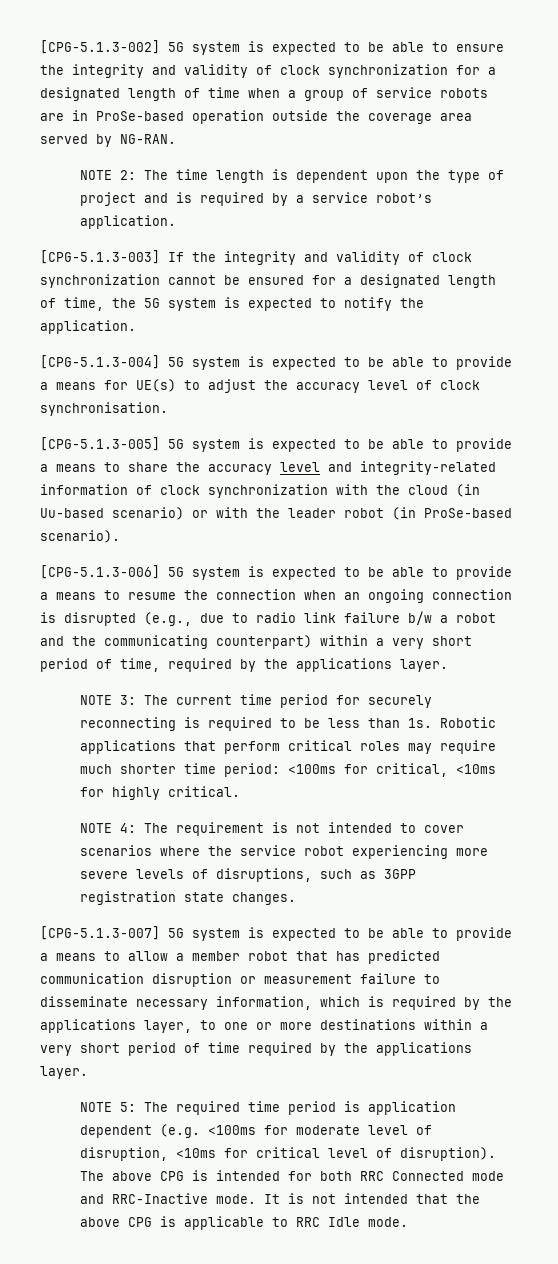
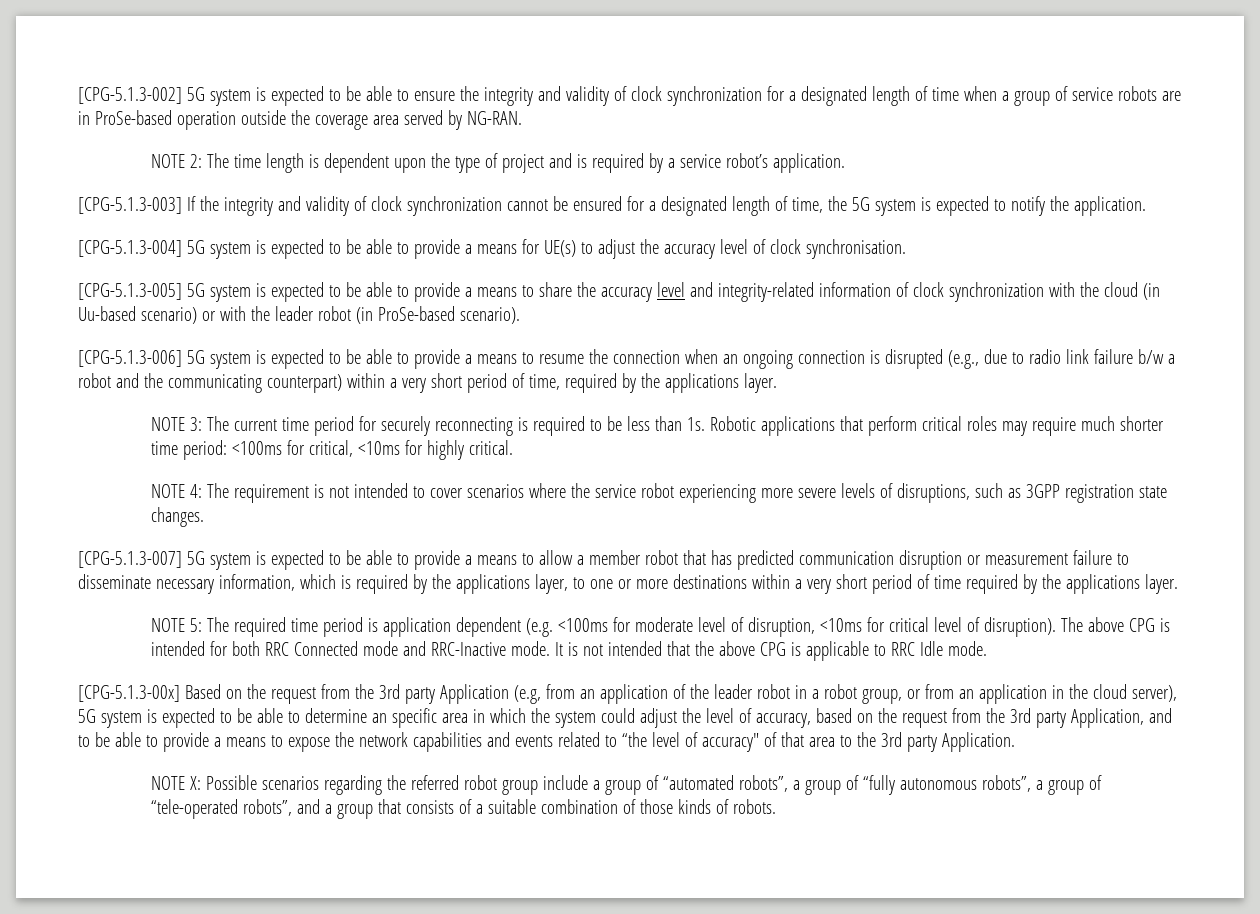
+ [CPG-5.1.3-00x] Based on the request from the 3rd party Application (e.g, from an application of the leader robot in a robot group, or from an application in the cloud server), 5G system is expected to be able to determine an specific area in which the system could adjust the level of accuracy, based on the request from the 3rd party Application, and to be able to provide a means to expose the network capabilities and events related to “the level of accuracy" of that area to the 3rd party Application.
+ NOTE X: Possible scenarios regarding the referred robot group include a group of “automated robots”, a group of “fully autonomous robots”, a group of “tele-operated robots”, and a group that consists of a suitable combination of those kinds of robots.

